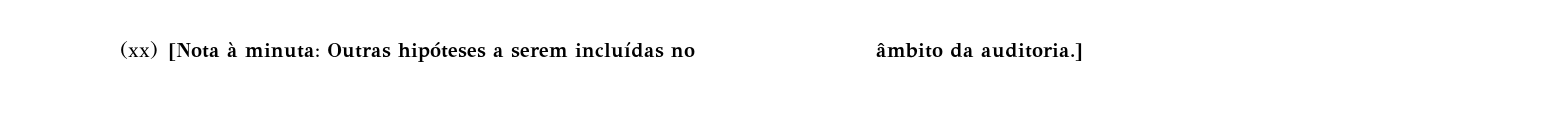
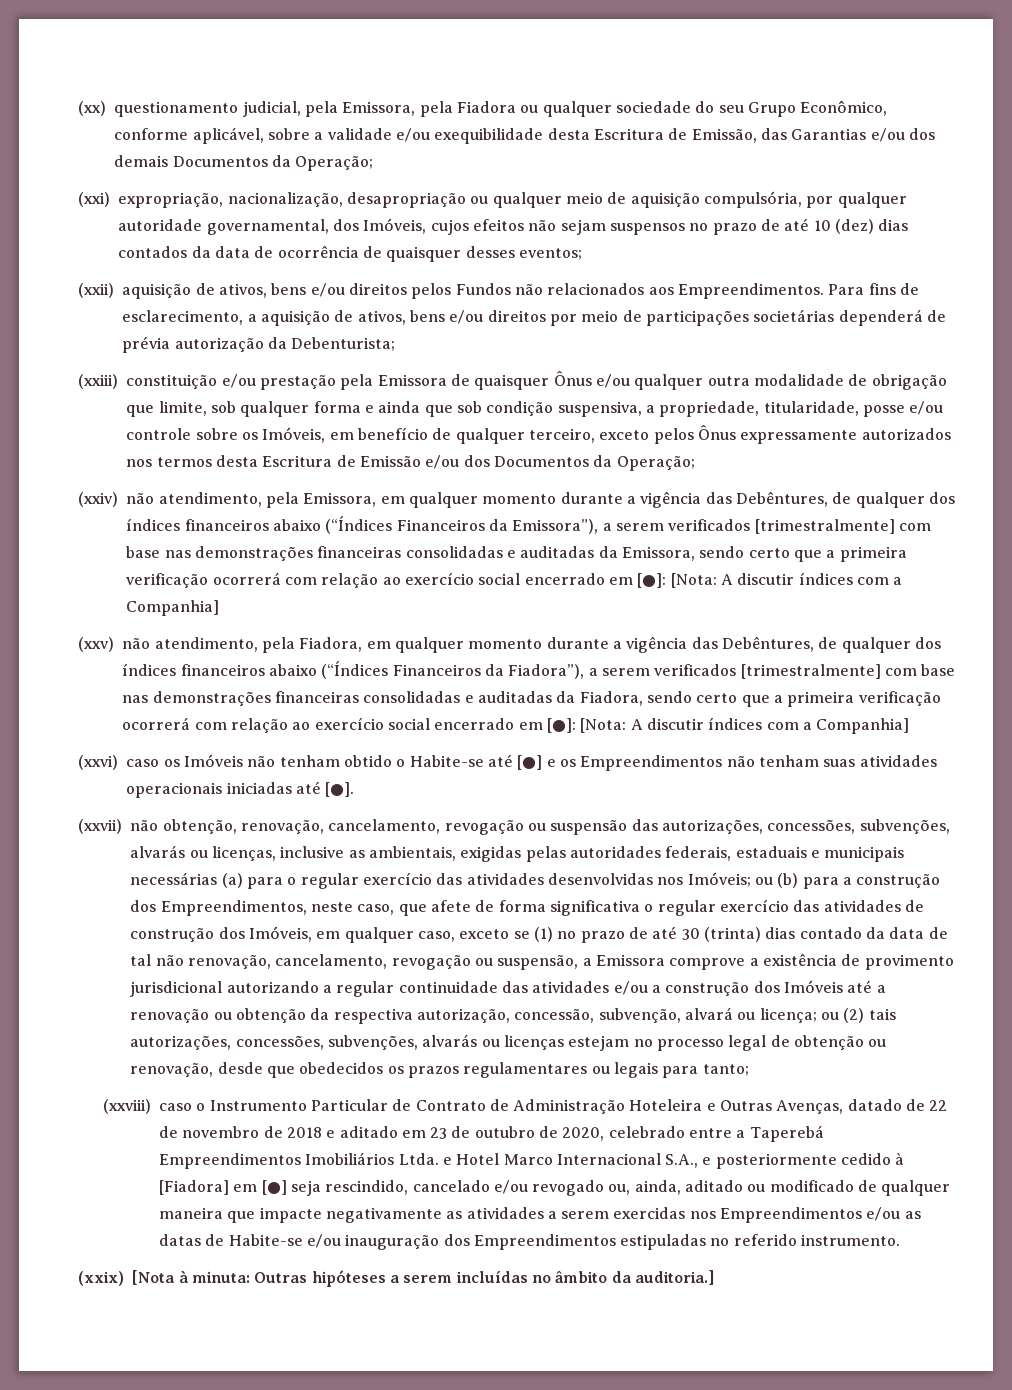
- (xx) [Nota à minuta: Outras hipóteses a serem incluídas no âmbito da auditoria.]
+ (xx) questionamento judicial, pela Emissora, pela Fiadora ou qualquer sociedade do seu Grupo Econômico, conforme aplicável, sobre a validade e/ou exequibilidade desta Escritura de Emissão, das Garantias e/ou dos demais Documentos da Operação;
+ (xxi) expropriação, nacionalização, desapropriação ou qualquer meio de aquisição compulsória, por qualquer autoridade governamental, dos Imóveis, cujos efeitos não sejam suspensos no prazo de até 10 (dez) dias contados da data de ocorrência de quaisquer desses eventos;
+ (xxii) aquisição de ativos, bens e/ou direitos pelos Fundos não relacionados aos Empreendimentos. Para fins de esclarecimento, a aquisição de ativos, bens e/ou direitos por meio de participações societárias dependerá de prévia autorização da Debenturista;
+ (xxiii) constituição e/ou prestação pela Emissora de quaisquer Ônus e/ou qualquer outra modalidade de obrigação que limite, sob qualquer forma e ainda que sob condição suspensiva, a propriedade, titularidade, posse e/ou controle sobre os Imóveis, em benefício de qualquer terceiro, exceto pelos Ônus expressamente autorizados nos termos desta Escritura de Emissão e/ou dos Documentos da Operação;
+ (xxiv) não atendimento, pela Emissora, em qualquer momento durante a vigência das Debêntures, de qualquer dos índices financeiros abaixo (“Índices Financeiros da Emissora”), a serem verificados [trimestralmente] com base nas demonstrações financeiras consolidadas e auditadas da Emissora, sendo certo que a primeira verificação ocorrerá com relação ao exercício social encerrado em [●]: [Nota: A discutir índices com a Companhia]
+ (xxv) não atendimento, pela Fiadora, em qualquer momento durante a vigência das Debêntures, de qualquer dos índices financeiros abaixo (“Índices Financeiros da Fiadora”), a serem verificados [trimestralmente] com base nas demonstrações financeiras consolidadas e auditadas da Fiadora, sendo certo que a primeira verificação ocorrerá com relação ao exercício social encerrado em [●]: [Nota: A discutir índices com a Companhia]
+ (xxvi) caso os Imóveis não tenham obtido o Habite-se até [●] e os Empreendimentos não tenham suas atividades operacionais iniciadas até [●].
+ (xxvii) não obtenção, renovação, cancelamento, revogação ou suspensão das autorizações, concessões, subvenções, alvarás ou licenças, inclusive as ambientais, exigidas pelas autoridades federais, estaduais e municipais necessárias (a) para o regular exercício das atividades desenvolvidas nos Imóveis; ou (b) para a construção dos Empreendimentos, neste caso, que afete de forma significativa o regular exercício das atividades de construção dos Imóveis, em qualquer caso, exceto se (1) no prazo de até 30 (trinta) dias contado da data de tal não renovação, cancelamento, revogação ou suspensão, a Emissora comprove a existência de provimento jurisdicional autorizando a regular continuidade das atividades e/ou a construção dos Imóveis até a renovação ou obtenção da respectiva autorização, concessão, subvenção, alvará ou licença; ou (2) tais autorizações, concessões, subvenções, alvarás ou licenças estejam no processo legal de obtenção ou renovação, desde que obedecidos os prazos regulamentares ou legais para tanto;
+ (xxviii) caso o Instrumento Particular de Contrato de Administração Hoteleira e Outras Avenças, datado de 22 de novembro de 2018 e aditado em 23 de outubro de 2020, celebrado entre a Taperebá Empreendimentos Imobiliários Ltda. e Hotel Marco Internacional S.A., e posteriormente cedido à [Fiadora] em [●] seja rescindido, cancelado e/ou revogado ou, ainda, aditado ou modificado de qualquer maneira que impacte negativamente as atividades a serem exercidas nos Empreendimentos e/ou as datas de Habite-se e/ou inauguração dos Empreendimentos estipuladas no referido instrumento.
+ (xxix) [Nota à minuta: Outras hipóteses a serem incluídas no âmbito da auditoria.]

